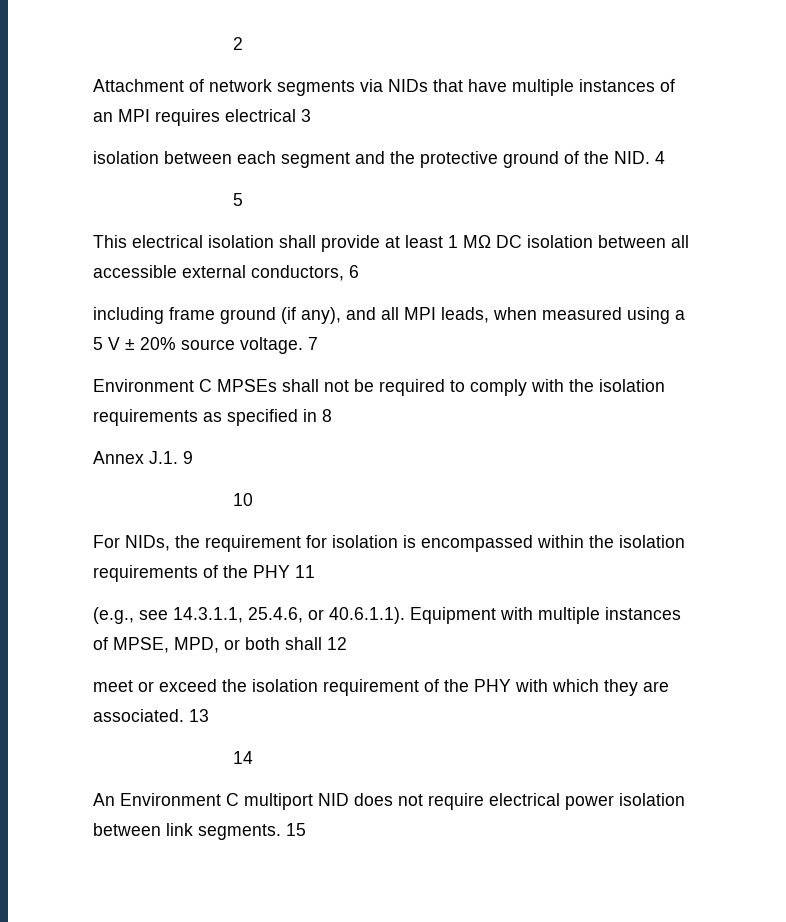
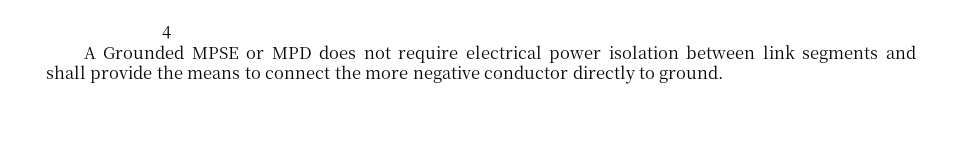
- 2
- Attachment of network segments via NIDs that have multiple instances of an MPI requires electrical 3
- isolation between each segment and the protective ground of the NID. 4
- 5
- This electrical isolation shall provide at least 1 MΩ DC isolation between all accessible external conductors, 6
- including frame ground (if any), and all MPI leads, when measured using a 5 V ± 20% source voltage. 7
- Environment C MPSEs shall not be required to comply with the isolation requirements as specified in 8
- Annex J.1. 9
- 10
- For NIDs, the requirement for isolation is encompassed within the isolation requirements of the PHY 11
- (e.g., see 14.3.1.1, 25.4.6, or 40.6.1.1). Equipment with multiple instances of MPSE, MPD, or both shall 12
- meet or exceed the isolation requirement of the PHY with which they are associated. 13
- 14
- An Environment C multiport NID does not require electrical power isolation between link segments. 15
+ 4
+ A Grounded MPSE or MPD does not require electrical power isolation between link segments and shall provide the means to connect the more negative conductor directly to ground.

